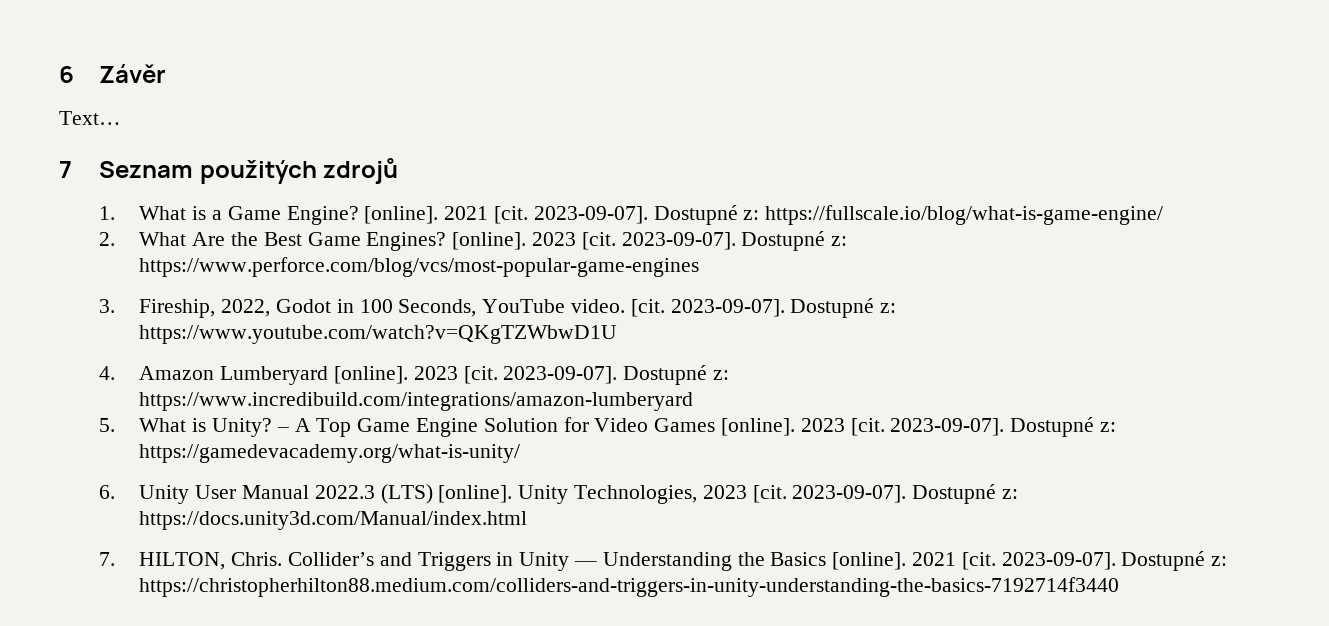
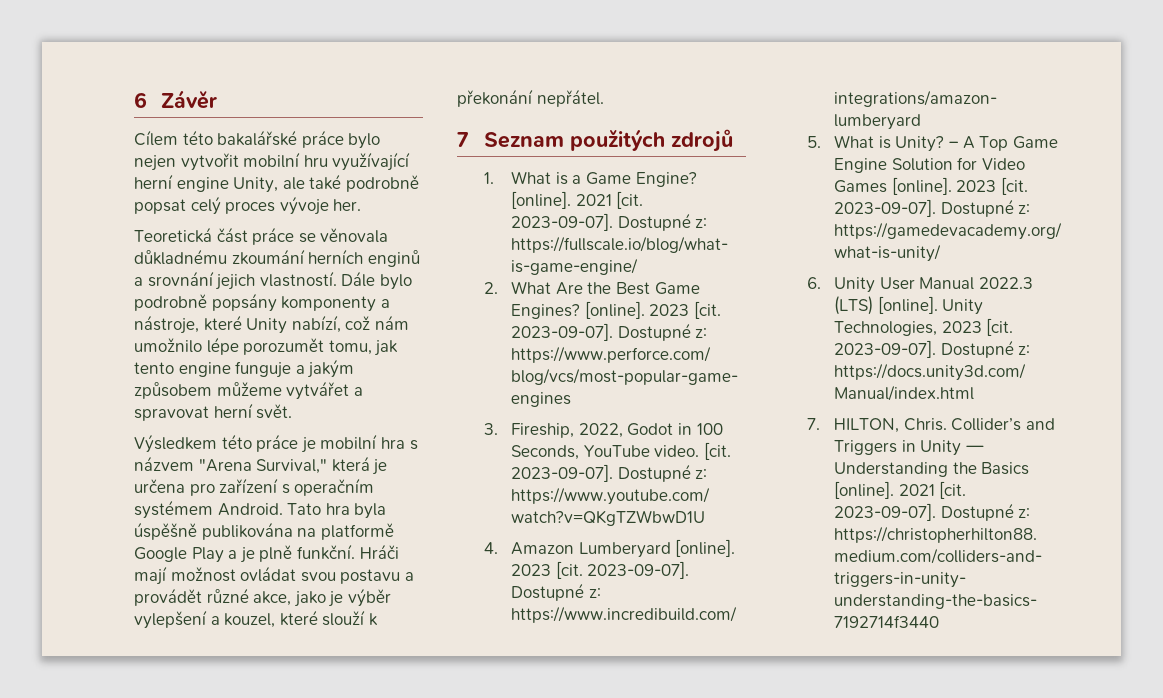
- Text…
+ Cílem této bakalářské práce bylo nejen vytvořit mobilní hru využívající herní engine Unity, ale také podrobně popsat celý proces vývoje her.
+ Teoretická část práce se věnovala důkladnému zkoumání herních enginů a srovnání jejich vlastností. Dále bylo podrobně popsány komponenty a nástroje, které Unity nabízí, což nám umožnilo lépe porozumět tomu, jak tento engine funguje a jakým způsobem můžeme vytvářet a spravovat herní svět.
+ Výsledkem této práce je mobilní hra s názvem "Arena Survival," která je určena pro zařízení s operačním systémem Android. Tato hra byla úspěšně publikována na platformě Google Play a je plně funkční. Hráči mají možnost ovládat svou postavu a provádět různé akce, jako je výběr vylepšení a kouzel, které slouží k překonání nepřátel.

